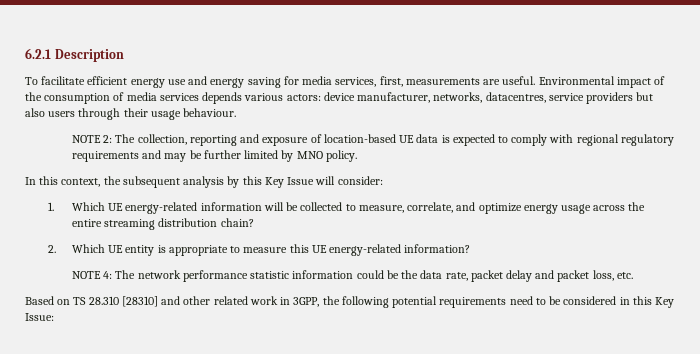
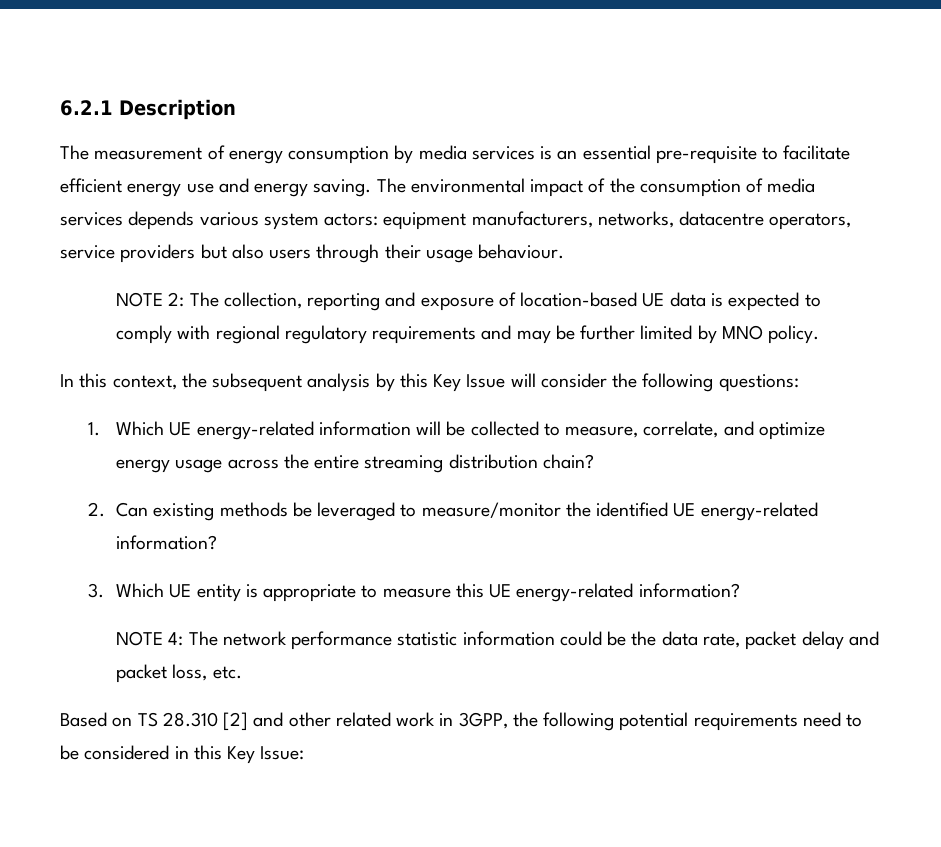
- To facilitate efficient energy use and energy saving for media services, first, measurements are useful. Environmental impact of the consumption of media services depends various actors: device manufacturer, networks, datacentres, service providers but also users through their usage behaviour.
+ The measurement of energy consumption by media services is an essential pre-requisite to facilitate efficient energy use and energy saving. The environmental impact of the consumption of media services depends various system actors: equipment manufacturers, networks, datacentre operators, service providers but also users through their usage behaviour.
- In this context, the subsequent analysis by this Key Issue will consider:
+ In this context, the subsequent analysis by this Key Issue will consider the following questions:
- 2. Which UE entity is appropriate to measure this UE energy-related information?
+ 2. Can existing methods be leveraged to measure/monitor the identified UE energy-related information?
+ 3. Which UE entity is appropriate to measure this UE energy-related information?
- Based on TS 28.310 [28310] and other related work in 3GPP, the following potential requirements need to be considered in this Key Issue:
+ Based on TS 28.310 [2] and other related work in 3GPP, the following potential requirements need to be considered in this Key Issue:

